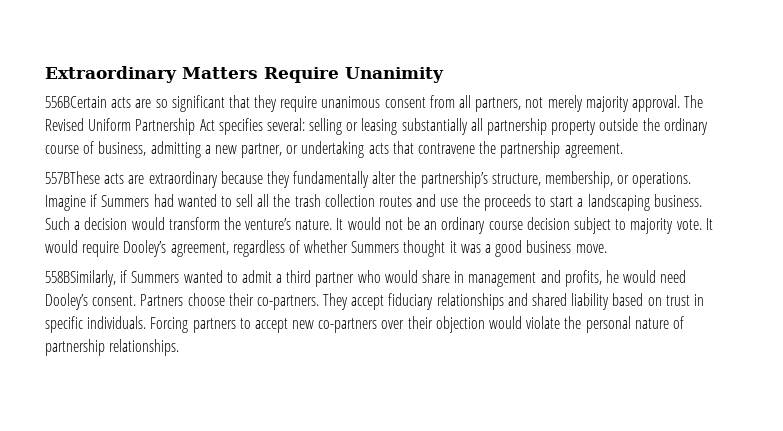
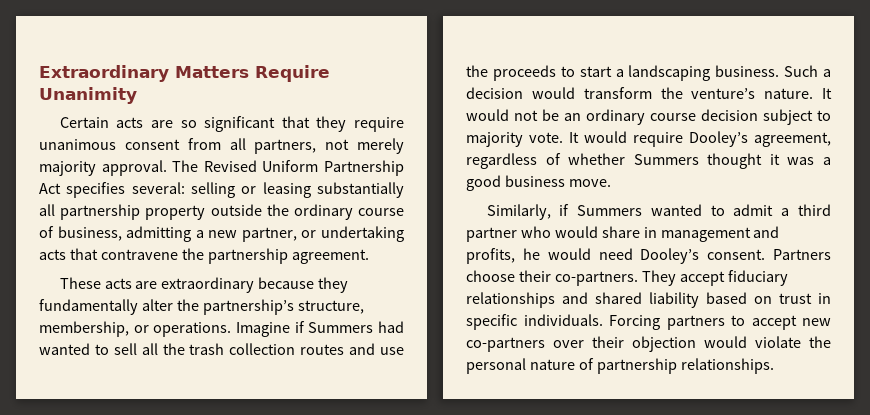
- 556BCertain acts are so significant that they require unanimous consent from all partners, not merely majority approval.
+ Certain acts are so significant that they require unanimous consent from all partners, not merely majority approval.
- 557BThese acts are extraordinary because they fundamentally alter the partnership’s structure, membership, or operations.
+ These acts are extraordinary because they fundamentally alter the partnership’s structure, membership, or operations.
- 558BSimilarly, if Summers wanted to admit a third partner who would share in management and profits, he would need Dooley’s consent.
+ Similarly, if Summers wanted to admit a third partner who would share in management and profits, he would need Dooley’s consent.

